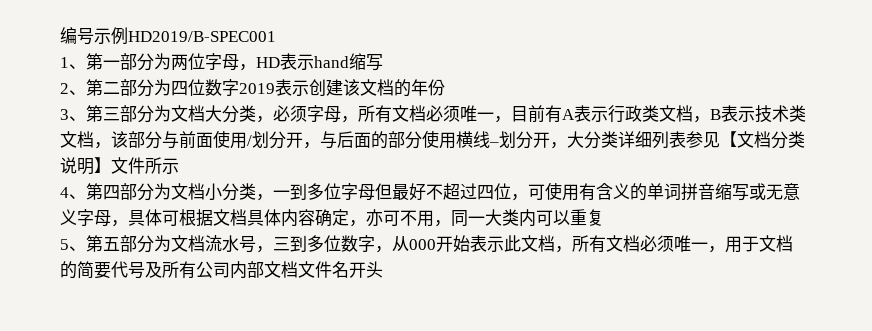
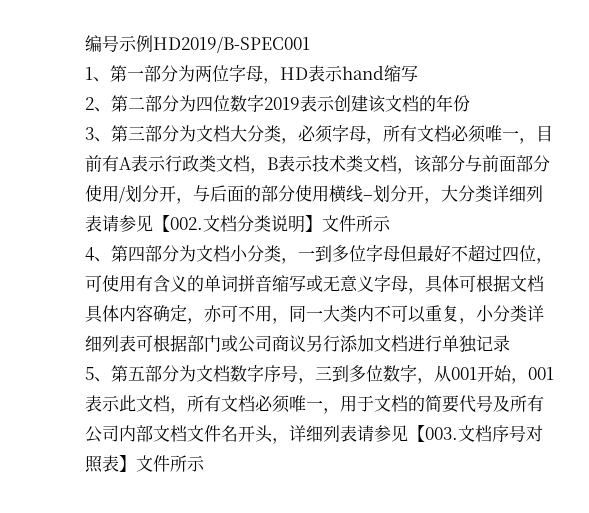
- 3、第三部分为文档大分类，必须字母，所有文档必须唯一，目前有A表示行政类文档，B表示技术类文档，该部分与前面使用/划分开，与后面的部分使用横线–划分开，大分类详细列表参见【文档分类说明】文件所示
+ 3、第三部分为文档大分类，必须字母，所有文档必须唯一，目前有A表示行政类文档，B表示技术类文档，该部分与前面部分使用/划分开，与后面的部分使用横线–划分开，大分类详细列表请参见【002.文档分类说明】文件所示
- 4、第四部分为文档小分类，一到多位字母但最好不超过四位，可使用有含义的单词拼音缩写或无意义字母，具体可根据文档具体内容确定，亦可不用，同一大类内可以重复
+ 4、第四部分为文档小分类，一到多位字母但最好不超过四位，可使用有含义的单词拼音缩写或无意义字母，具体可根据文档具体内容确定，亦可不用，同一大类内不可以重复，小分类详细列表可根据部门或公司商议另行添加文档进行单独记录
- 5、第五部分为文档流水号，三到多位数字，从000开始表示此文档，所有文档必须唯一，用于文档的简要代号及所有公司内部文档文件名开头
+ 5、第五部分为文档数字序号，三到多位数字，从001开始，001表示此文档，所有文档必须唯一，用于文档的简要代号及所有公司内部文档文件名开头，详细列表请参见【003.文档序号对照表】文件所示

